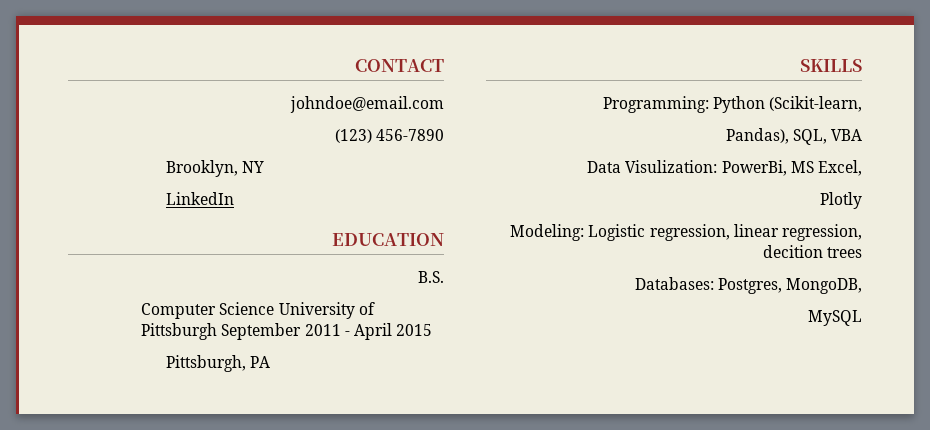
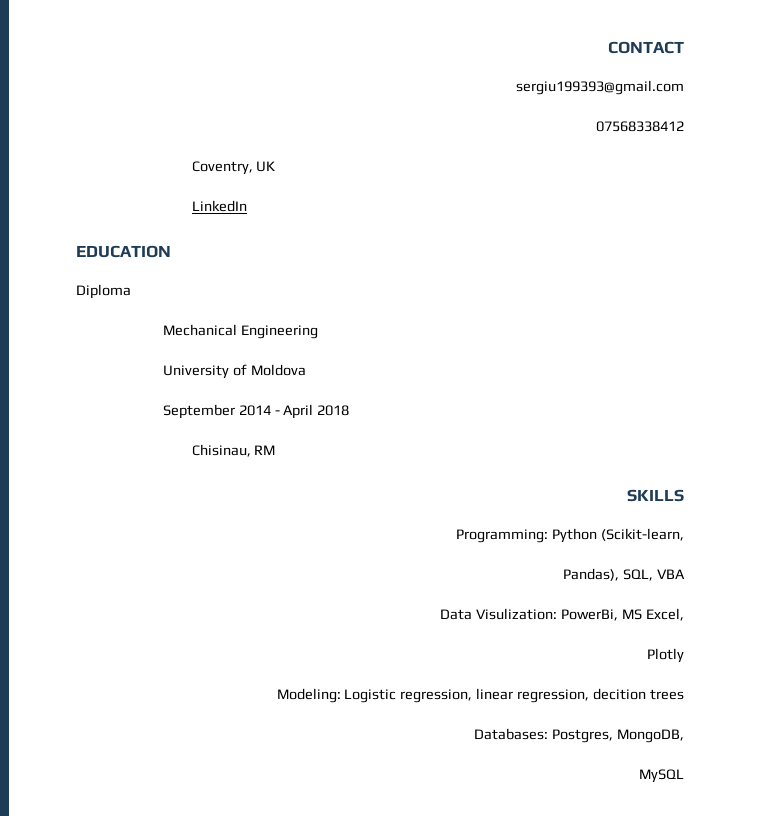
- johndoe@email.com
- (123) 456-7890
- Brooklyn, NY
+ sergiu199393@gmail.com
+ 07568338412
+ Coventry, UK
  LinkedIn
  EDUCATION
- B.S.
- Computer Science University of Pittsburgh September 2011 - April 2015
- Pittsburgh, PA
+ Diploma
+ Mechanical Engineering
+ University of Moldova
+ September 2014 - April 2018
+ Chisinau, RM

